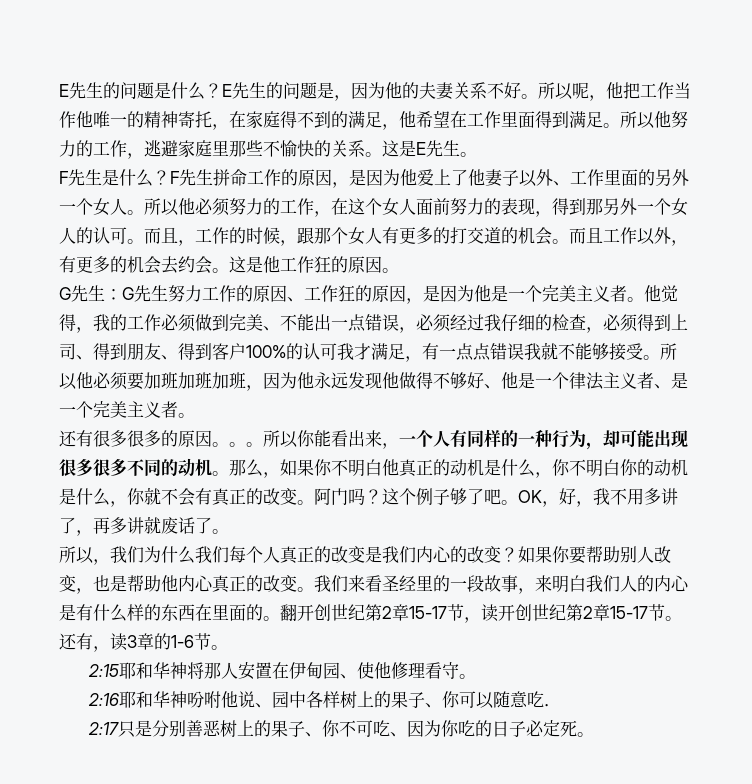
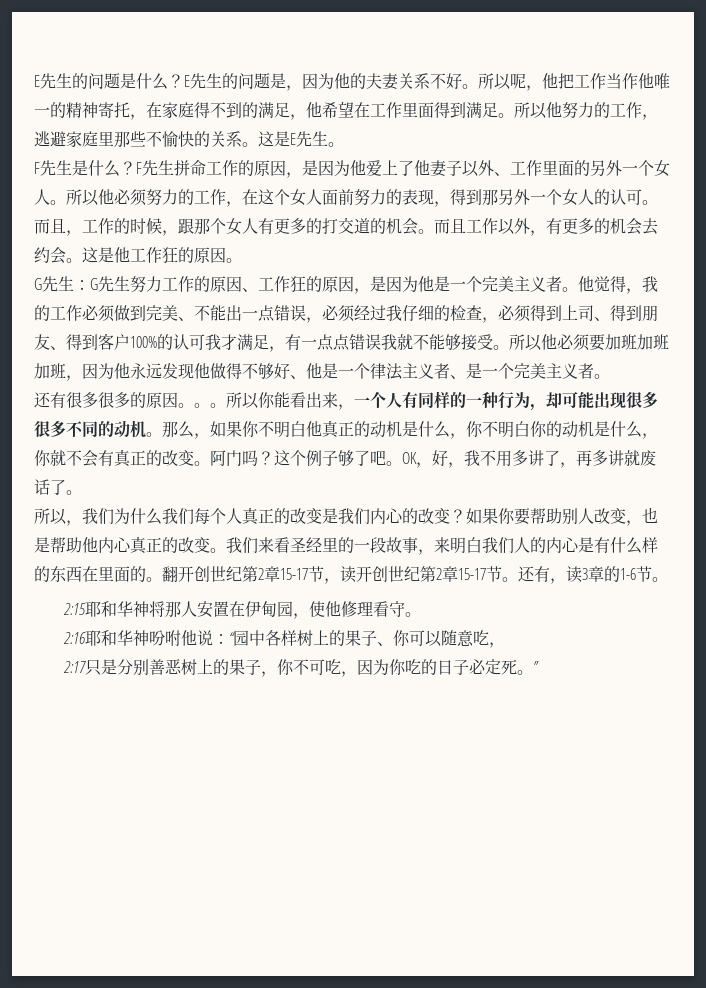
- 2:15耶和华神将那人安置在伊甸园、使他修理看守。
+ 2:15耶和华神将那人安置在伊甸园，使他修理看守。
- 2:16耶和华神吩咐他说、园中各样树上的果子、你可以随意吃．
+ 2:16耶和华神吩咐他说：“园中各样树上的果子、你可以随意吃，
- 2:17只是分别善恶树上的果子、你不可吃、因为你吃的日子必定死。
+ 2:17只是分别善恶树上的果子，你不可吃，因为你吃的日子必定死。”

